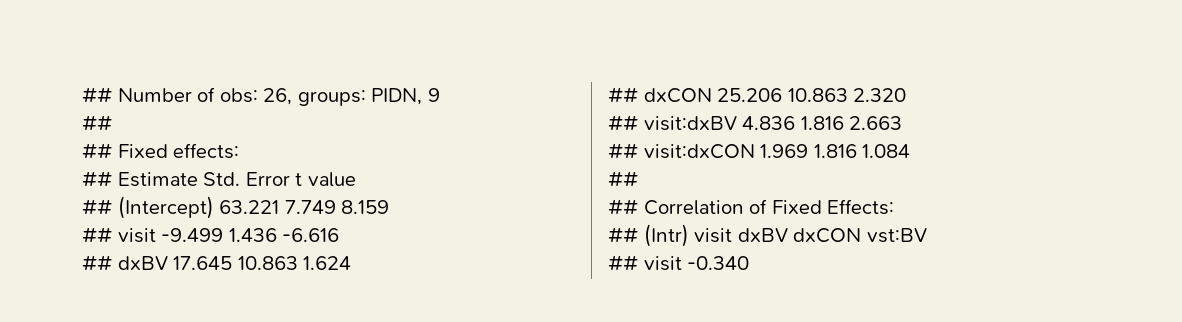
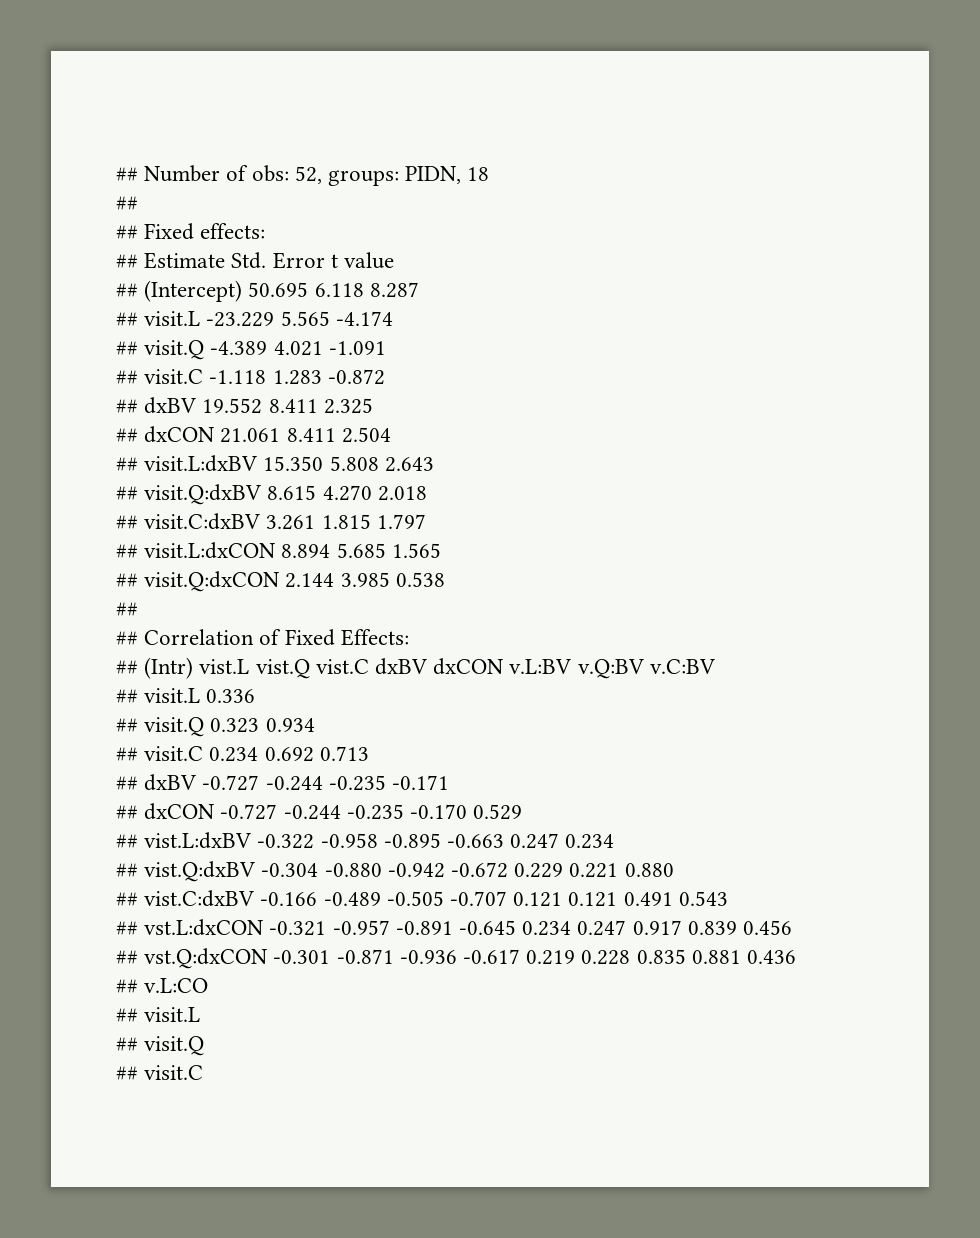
- ## Number of obs: 26, groups: PIDN, 9
+ ## Number of obs: 52, groups: PIDN, 18
- ## (Intercept) 63.221 7.749 8.159
- ## visit -9.499 1.436 -6.616
- ## dxBV 17.645 10.863 1.624
- ## dxCON 25.206 10.863 2.320
- ## visit:dxBV 4.836 1.816 2.663
- ## visit:dxCON 1.969 1.816 1.084
+ ## (Intercept) 50.695 6.118 8.287
+ ## visit.L -23.229 5.565 -4.174
+ ## visit.Q -4.389 4.021 -1.091
+ ## visit.C -1.118 1.283 -0.872
+ ## dxBV 19.552 8.411 2.325
+ ## dxCON 21.061 8.411 2.504
+ ## visit.L:dxBV 15.350 5.808 2.643
+ ## visit.Q:dxBV 8.615 4.270 2.018
+ ## visit.C:dxBV 3.261 1.815 1.797
+ ## visit.L:dxCON 8.894 5.685 1.565
+ ## visit.Q:dxCON 2.144 3.985 0.538
- ## (Intr) visit dxBV dxCON vst:BV
- ## visit -0.340
+ ## (Intr) vist.L vist.Q vist.C dxBV dxCON v.L:BV v.Q:BV v.C:BV
+ ## visit.L 0.336
+ ## visit.Q 0.323 0.934
+ ## visit.C 0.234 0.692 0.713
+ ## dxBV -0.727 -0.244 -0.235 -0.171
+ ## dxCON -0.727 -0.244 -0.235 -0.170 0.529
+ ## vist.L:dxBV -0.322 -0.958 -0.895 -0.663 0.247 0.234
+ ## vist.Q:dxBV -0.304 -0.880 -0.942 -0.672 0.229 0.221 0.880
+ ## vist.C:dxBV -0.166 -0.489 -0.505 -0.707 0.121 0.121 0.491 0.543
+ ## vst.L:dxCON -0.321 -0.957 -0.891 -0.645 0.234 0.247 0.917 0.839 0.456
+ ## vst.Q:dxCON -0.301 -0.871 -0.936 -0.617 0.219 0.228 0.835 0.881 0.436
+ ## v.L:CO
+ ## visit.L
+ ## visit.Q
+ ## visit.C

